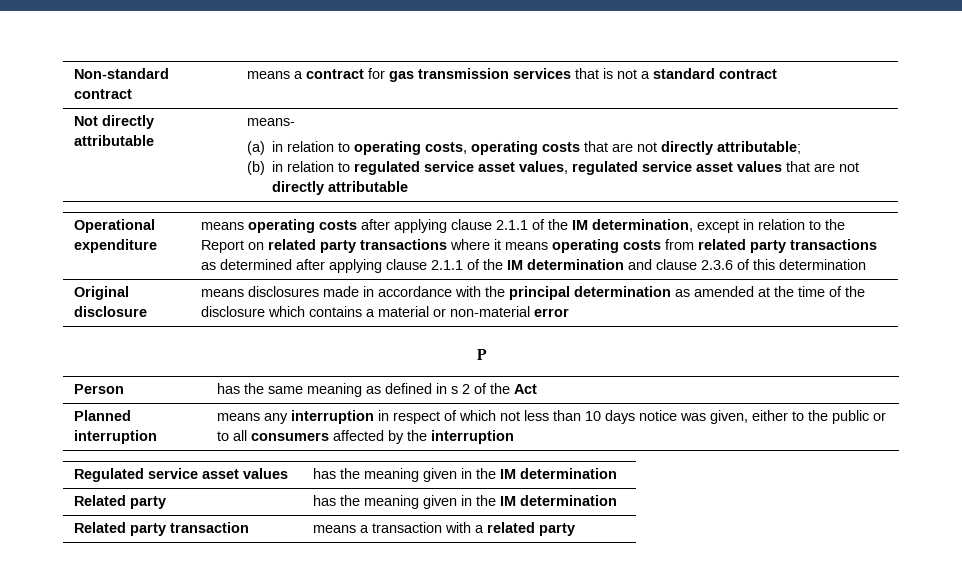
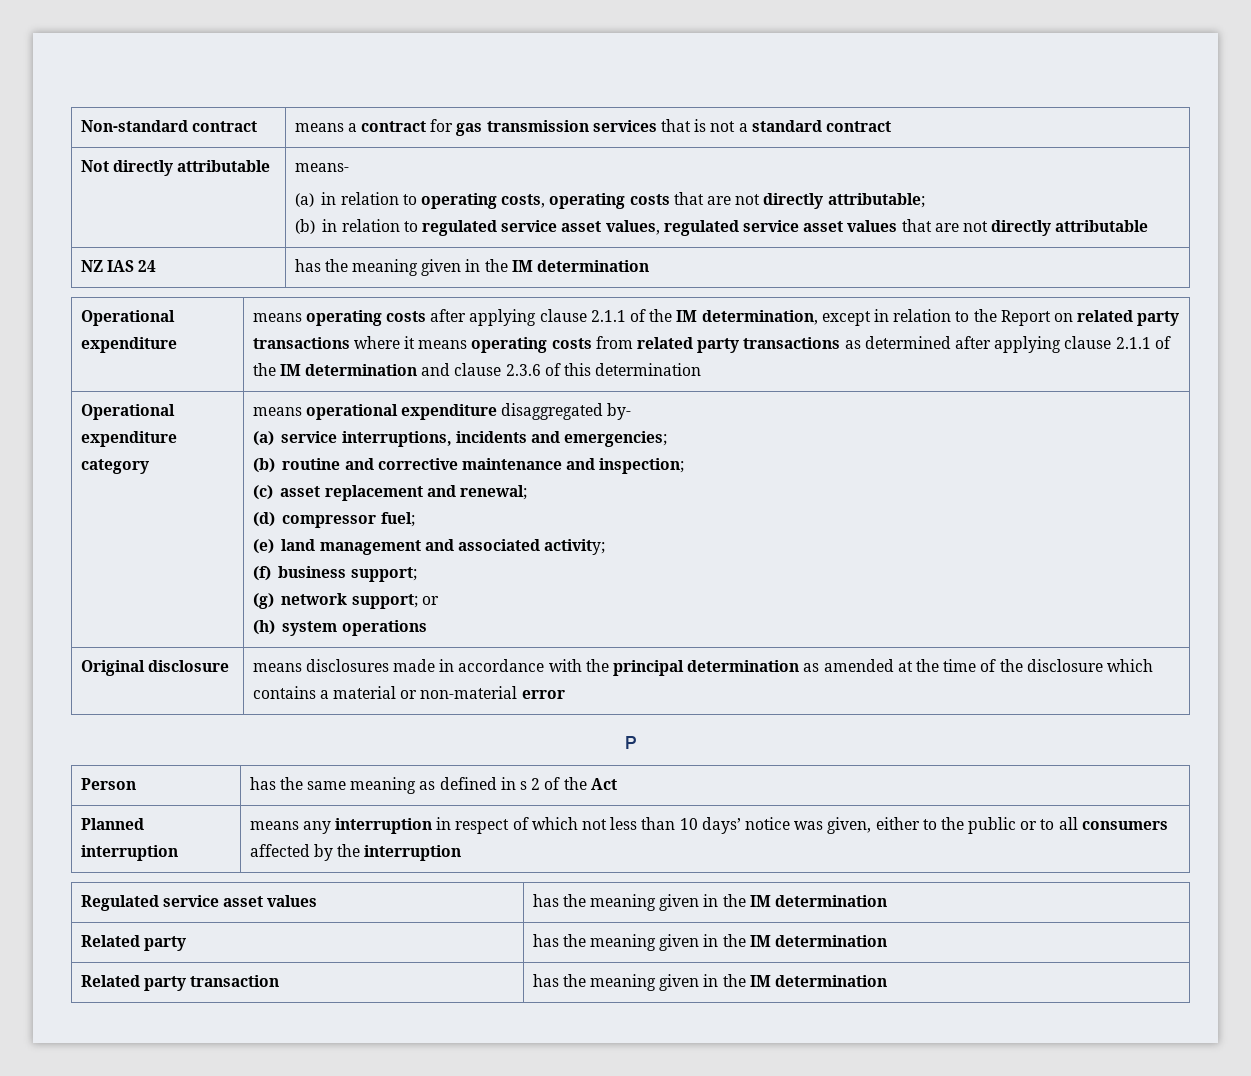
+ NZ IAS 24 | has the meaning given in the IM determination
+ Operational expenditure category | means operational expenditure disaggregated by-
+ (a) service interruptions, incidents and emergencies;
+ (b) routine and corrective maintenance and inspection;
+ (c) asset replacement and renewal;
+ (d) compressor fuel;
+ (e) land management and associated activity;
+ (f) business support;
+ (g) network support; or
+ (h) system operations
- Planned interruption | means any interruption in respect of which not less than 10 days notice was given, either to the public or to all consumers affected by the interruption
+ Planned interruption | means any interruption in respect of which not less than 10 days’ notice was given, either to the public or to all consumers affected by the interruption
- Related party transaction | means a transaction with a related party
+ Related party transaction | has the meaning given in the IM determination

